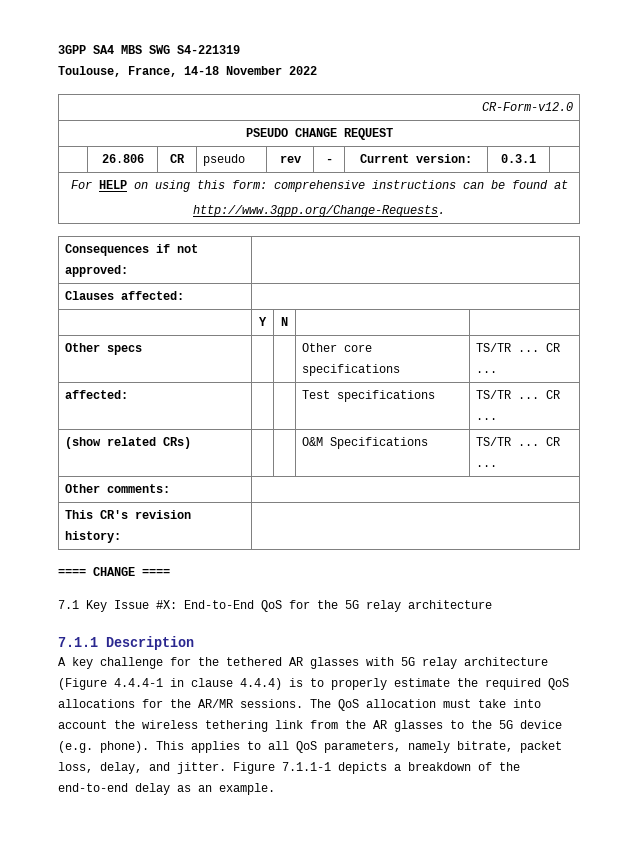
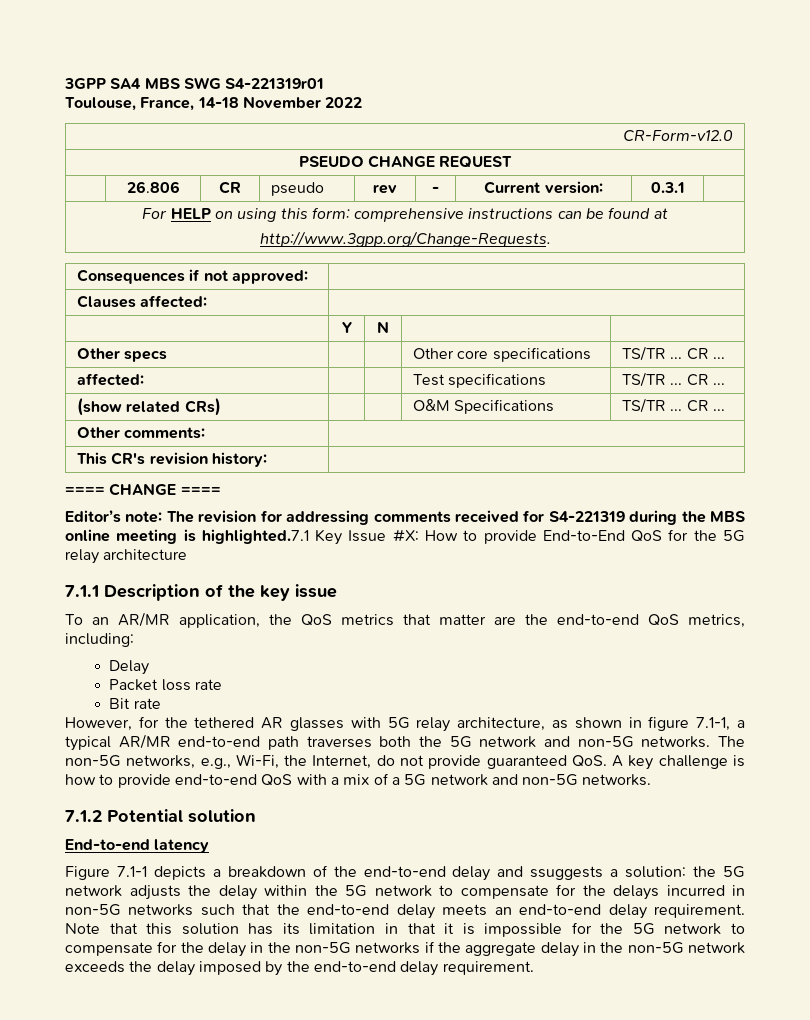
- 3GPP SA4 MBS SWG S4-221319
+ 3GPP SA4 MBS SWG S4-221319r01
- 7.1 Key Issue #X: End-to-End QoS for the 5G relay architecture
+ Editor’s note: The revision for addressing comments received for S4-221319 during the MBS online meeting is highlighted.7.1 Key Issue #X: How to provide End-to-End QoS for the 5G relay architecture
- 7.1.1 Description
- A key challenge for the tethered AR glasses with 5G relay architecture (Figure 4.4.4-1 in clause 4.4.4) is to properly estimate the required QoS allocations for the AR/MR sessions. The QoS allocation must take into account the wireless tethering link from the AR glasses to the 5G device (e.g. phone). This applies to all QoS parameters, namely bitrate, packet loss, delay, and jitter. Figure 7.1.1-1 depicts a breakdown of the end-to-end delay as an example.
+ 7.1.1 Description of the key issue
+ To an AR/MR application, the QoS metrics that matter are the end-to-end QoS metrics, including:
+ Delay
+ Packet loss rate
+ Bit rate
+ However, for the tethered AR glasses with 5G relay architecture, as shown in figure 7.1-1, a typical AR/MR end-to-end path traverses both the 5G network and non-5G networks. The non-5G networks, e.g., Wi-Fi, the Internet, do not provide guaranteed QoS. A key challenge is how to provide end-to-end QoS with a mix of a 5G network and non-5G networks.
+ 7.1.2 Potential solution
+ End-to-end latency
+ Figure 7.1-1 depicts a breakdown of the end-to-end delay and ssuggests a solution: the 5G network adjusts the delay within the 5G network to compensate for the delays incurred in non-5G networks such that the end-to-end delay meets an end-to-end delay requirement. Note that this solution has its limitation in that it is impossible for the 5G network to compensate for the delay in the non-5G networks if the aggregate delay in the non-5G network exceeds the delay imposed by the end-to-end delay requirement.

